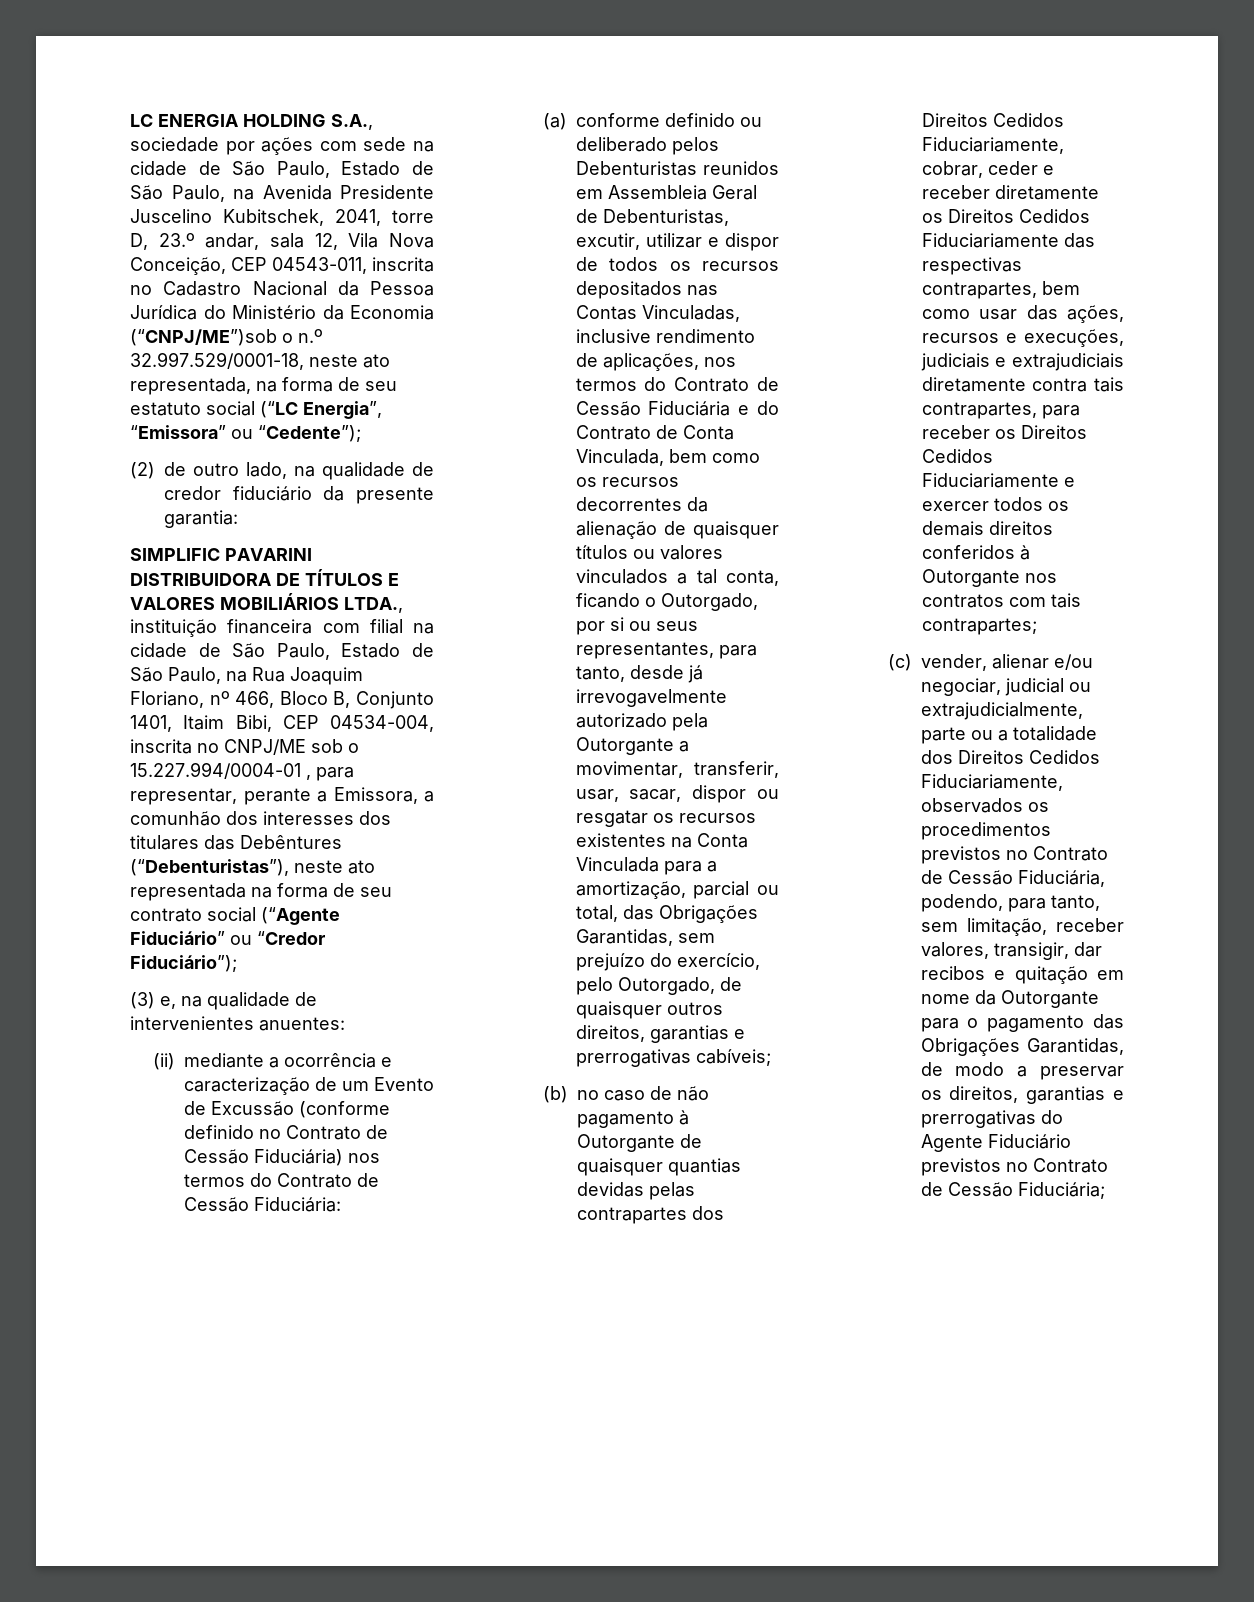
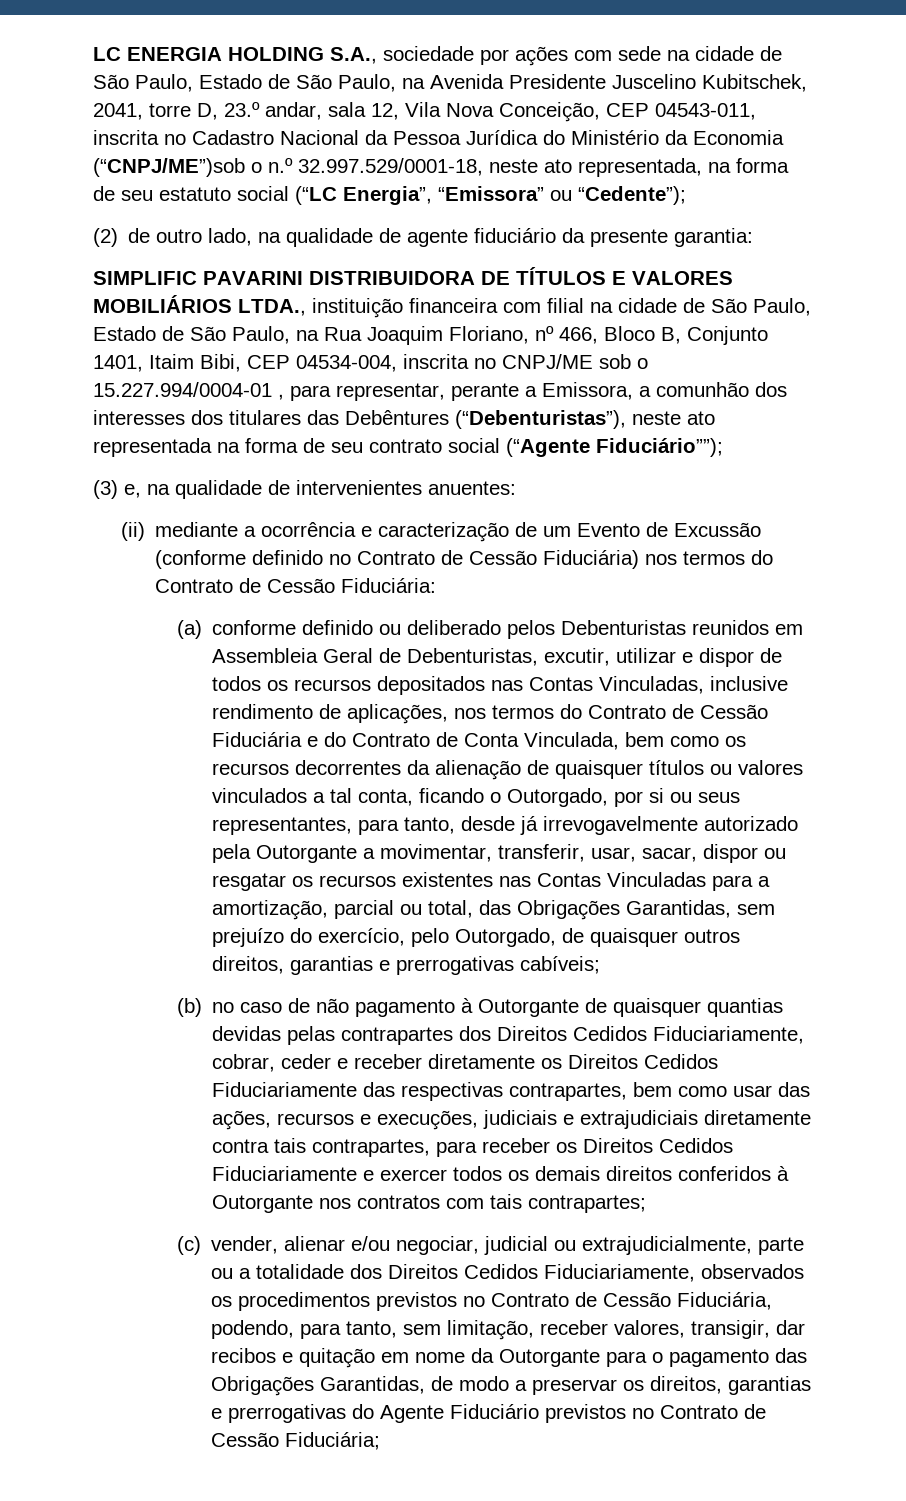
- (2) de outro lado, na qualidade de credor fiduciário da presente garantia:
+ (2) de outro lado, na qualidade de agente fiduciário da presente garantia:
- SIMPLIFIC PAVARINI DISTRIBUIDORA DE TÍTULOS E VALORES MOBILIÁRIOS LTDA., instituição financeira com filial na cidade de São Paulo, Estado de São Paulo, na Rua Joaquim Floriano, nº 466, Bloco B, Conjunto 1401, Itaim Bibi, CEP 04534-004, inscrita no CNPJ/ME sob o 15.227.994/0004-01 , para representar, perante a Emissora, a comunhão dos interesses dos titulares das Debêntures (“Debenturistas”), neste ato representada na forma de seu contrato social (“Agente Fiduciário” ou “Credor Fiduciário”);
+ SIMPLIFIC PAVARINI DISTRIBUIDORA DE TÍTULOS E VALORES MOBILIÁRIOS LTDA., instituição financeira com filial na cidade de São Paulo, Estado de São Paulo, na Rua Joaquim Floriano, nº 466, Bloco B, Conjunto 1401, Itaim Bibi, CEP 04534-004, inscrita no CNPJ/ME sob o 15.227.994/0004-01 , para representar, perante a Emissora, a comunhão dos interesses dos titulares das Debêntures (“Debenturistas”), neste ato representada na forma de seu contrato social (“Agente Fiduciário””);
- (a) conforme definido ou deliberado pelos Debenturistas reunidos em Assembleia Geral de Debenturistas, excutir, utilizar e dispor de todos os recursos depositados nas Contas Vinculadas, inclusive rendimento de aplicações, nos termos do Contrato de Cessão Fiduciária e do Contrato de Conta Vinculada, bem como os recursos decorrentes da alienação de quaisquer títulos ou valores vinculados a tal conta, ficando o Outorgado, por si ou seus representantes, para tanto, desde já irrevogavelmente autorizado pela Outorgante a movimentar, transferir, usar, sacar, dispor ou resgatar os recursos existentes na Conta Vinculada para a amortização, parcial ou total, das Obrigações Garantidas, sem prejuízo do exercício, pelo Outorgado, de quaisquer outros direitos, garantias e prerrogativas cabíveis;
+ (a) conforme definido ou deliberado pelos Debenturistas reunidos em Assembleia Geral de Debenturistas, excutir, utilizar e dispor de todos os recursos depositados nas Contas Vinculadas, inclusive rendimento de aplicações, nos termos do Contrato de Cessão Fiduciária e do Contrato de Conta Vinculada, bem como os recursos decorrentes da alienação de quaisquer títulos ou valores vinculados a tal conta, ficando o Outorgado, por si ou seus representantes, para tanto, desde já irrevogavelmente autorizado pela Outorgante a movimentar, transferir, usar, sacar, dispor ou resgatar os recursos existentes nas Contas Vinculadas para a amortização, parcial ou total, das Obrigações Garantidas, sem prejuízo do exercício, pelo Outorgado, de quaisquer outros direitos, garantias e prerrogativas cabíveis;

